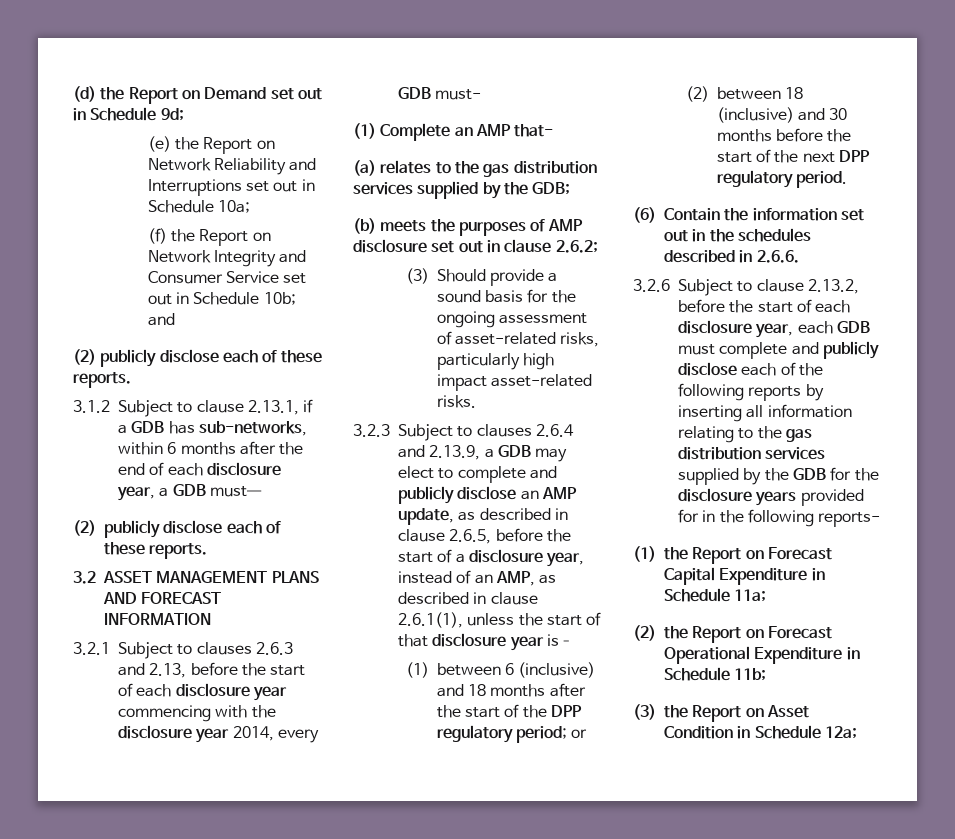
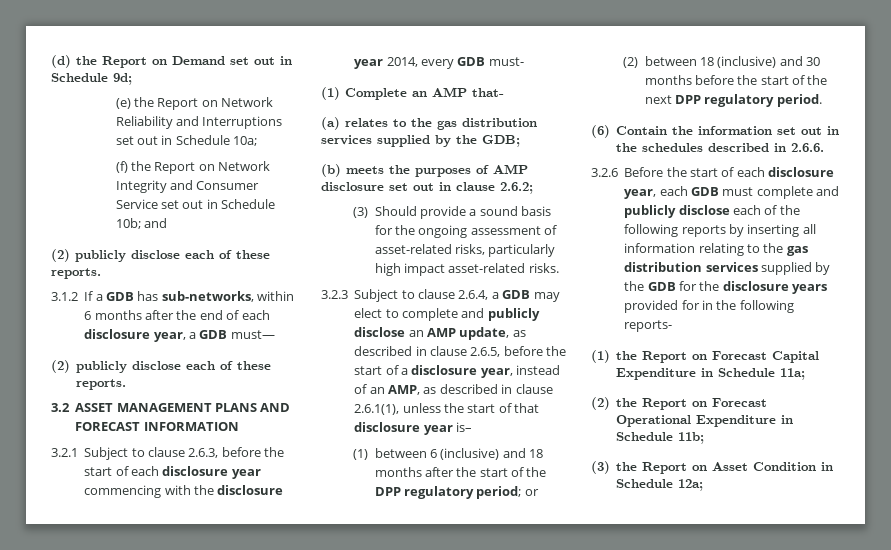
- 3.1.2 Subject to clause 2.13.1, if a GDB has sub-networks, within 6 months after the end of each disclosure year, a GDB must—
+ 3.1.2 If a GDB has sub-networks, within 6 months after the end of each disclosure year, a GDB must—
- 3.2.1 Subject to clauses 2.6.3 and 2.13, before the start of each disclosure year commencing with the disclosure year 2014, every GDB must-
+ 3.2.1 Subject to clause 2.6.3, before the start of each disclosure year commencing with the disclosure year 2014, every GDB must-
- 3.2.3 Subject to clauses 2.6.4 and 2.13.9, a GDB may elect to complete and publicly disclose an AMP update, as described in clause 2.6.5, before the start of a disclosure year, instead of an AMP, as described in clause 2.6.1(1), unless the start of that disclosure year is–
+ 3.2.3 Subject to clause 2.6.4, a GDB may elect to complete and publicly disclose an AMP update, as described in clause 2.6.5, before the start of a disclosure year, instead of an AMP, as described in clause 2.6.1(1), unless the start of that disclosure year is–
- 3.2.6 Subject to clause 2.13.2, before the start of each disclosure year, each GDB must complete and publicly disclose each of the following reports by inserting all information relating to the gas distribution services supplied by the GDB for the disclosure years provided for in the following reports-
+ 3.2.6 Before the start of each disclosure year, each GDB must complete and publicly disclose each of the following reports by inserting all information relating to the gas distribution services supplied by the GDB for the disclosure years provided for in the following reports-

